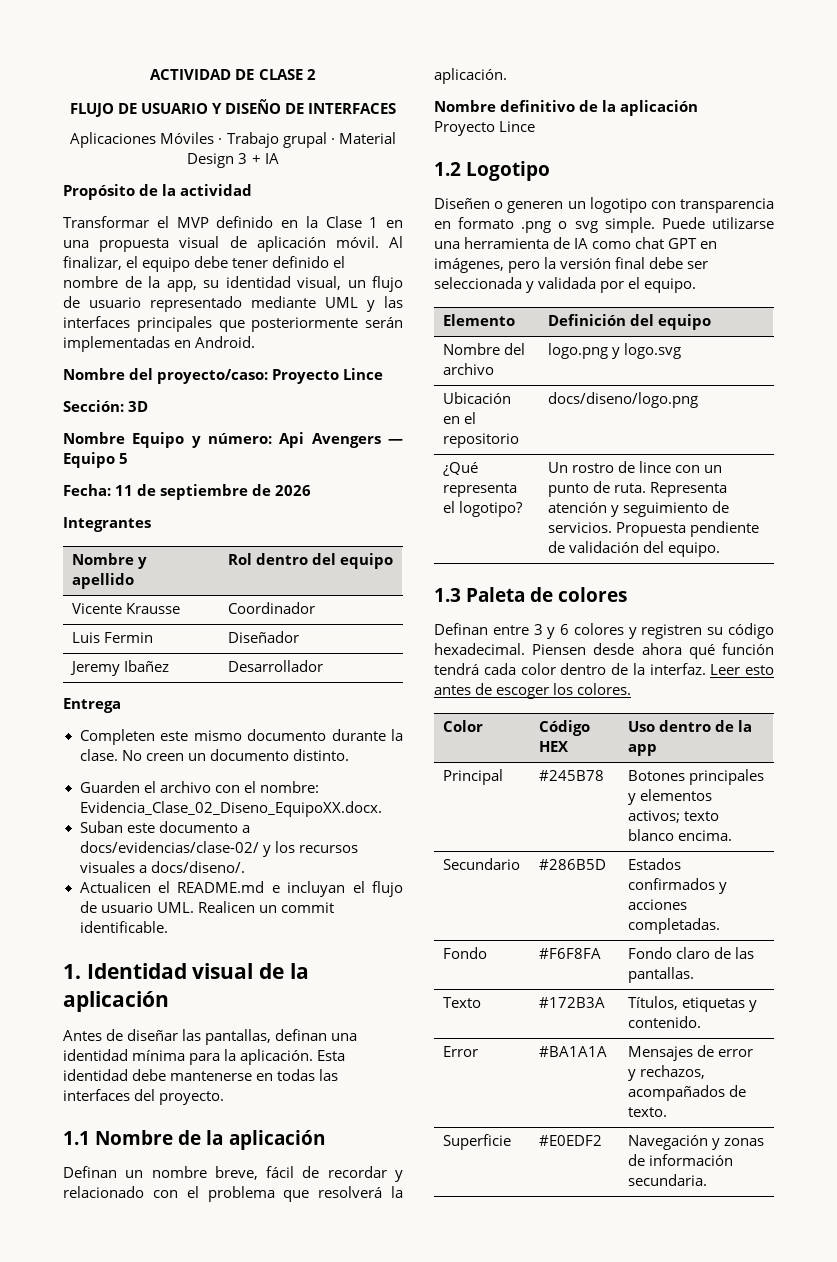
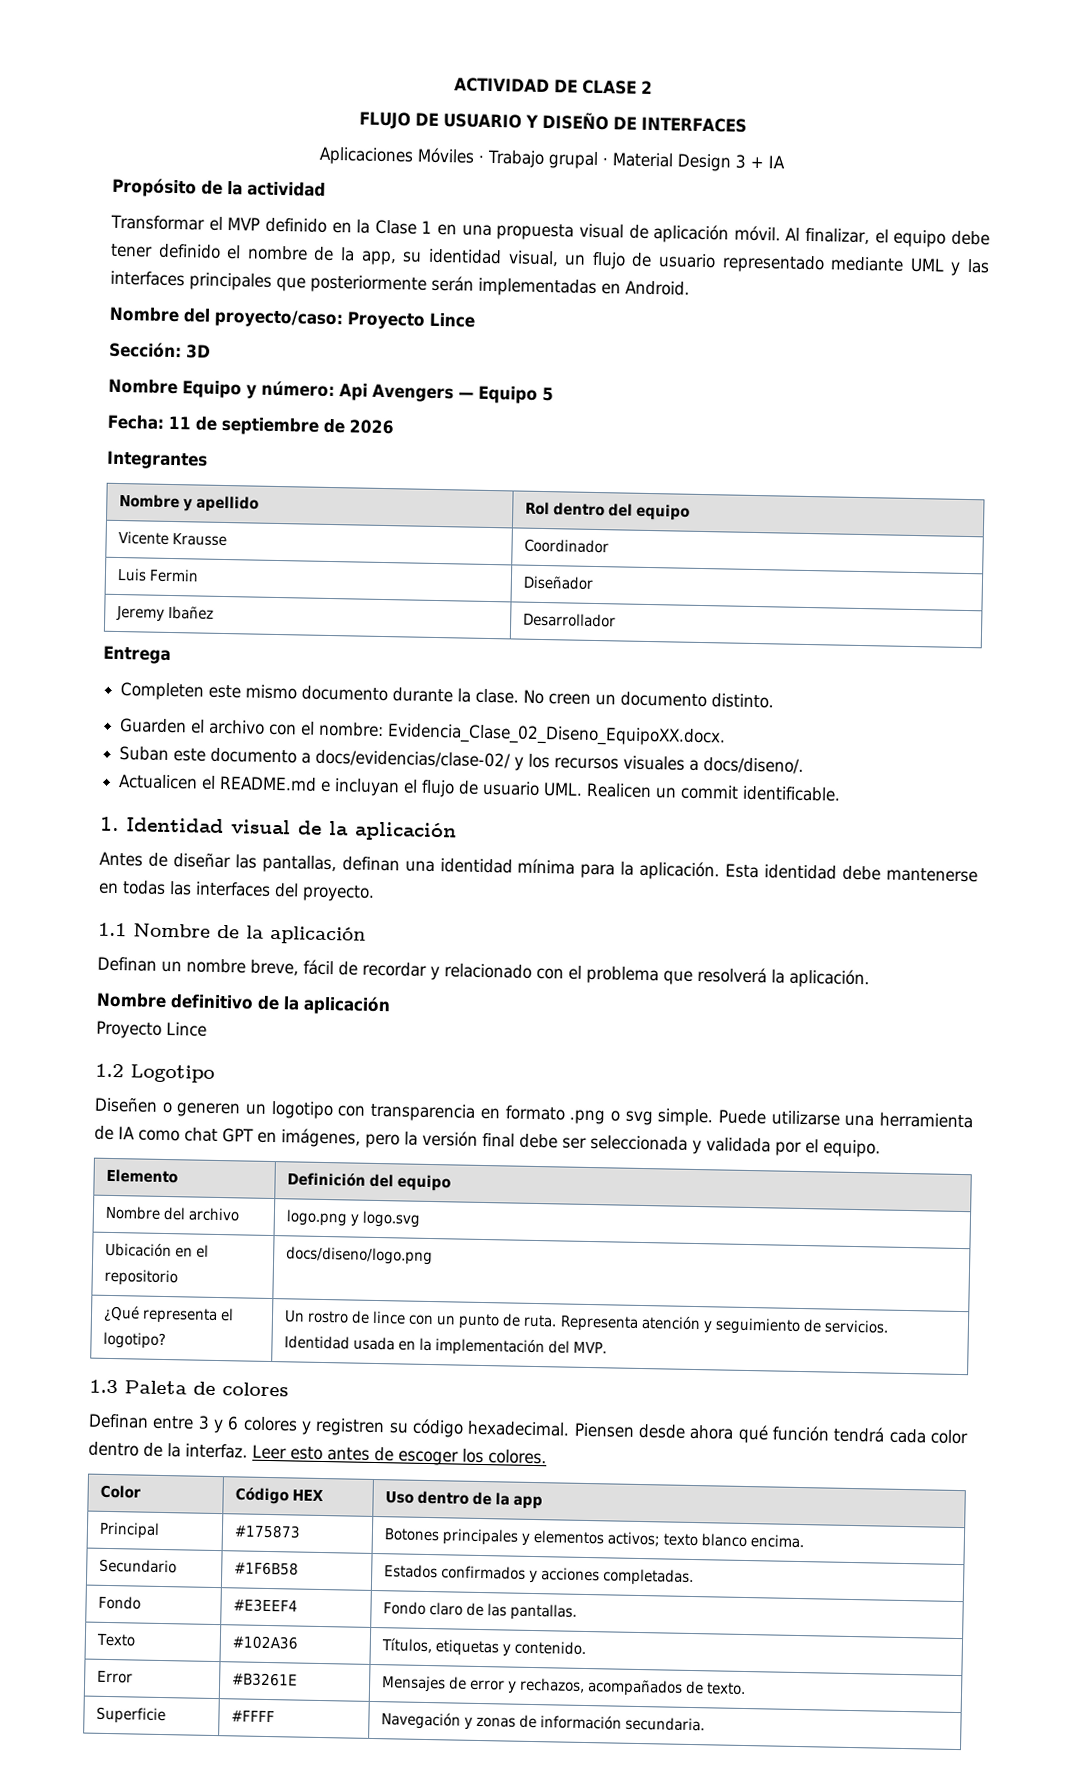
- ¿Qué representa el logotipo? | Un rostro de lince con un punto de ruta. Representa atención y seguimiento de servicios. Propuesta pendiente de validación del equipo.
+ ¿Qué representa el logotipo? | Un rostro de lince con un punto de ruta. Representa atención y seguimiento de servicios. Identidad usada en la implementación del MVP.
- Principal | #245B78 | Botones principales y elementos activos; texto blanco encima.
+ Principal | #175873 | Botones principales y elementos activos; texto blanco encima.
- Secundario | #286B5D | Estados confirmados y acciones completadas.
+ Secundario | #1F6B58 | Estados confirmados y acciones completadas.
- Fondo | #F6F8FA | Fondo claro de las pantallas.
+ Fondo | #E3EEF4 | Fondo claro de las pantallas.
- Texto | #172B3A | Títulos, etiquetas y contenido.
+ Texto | #102A36 | Títulos, etiquetas y contenido.
- Error | #BA1A1A | Mensajes de error y rechazos, acompañados de texto.
+ Error | #B3261E | Mensajes de error y rechazos, acompañados de texto.
- Superficie | #E0EDF2 | Navegación y zonas de información secundaria.
+ Superficie | #FFFF | Navegación y zonas de información secundaria.

